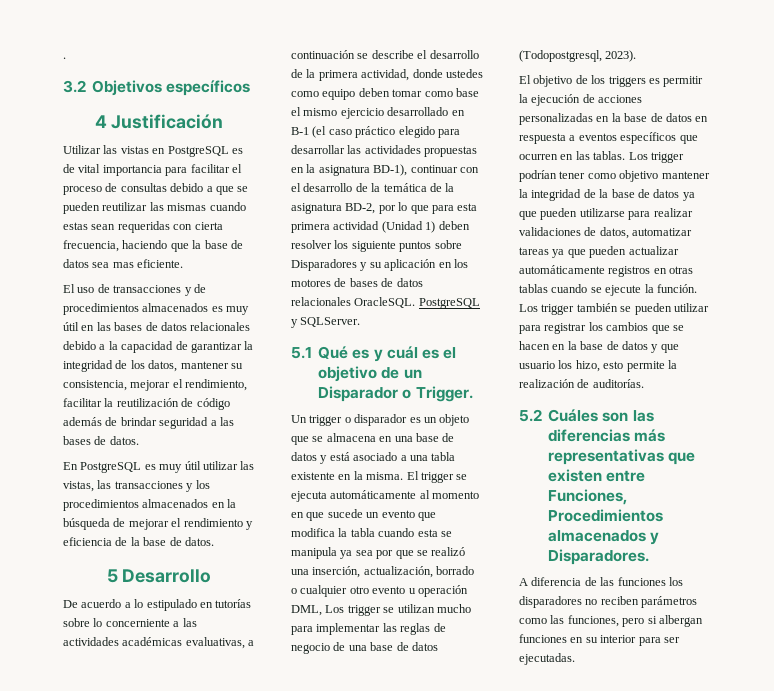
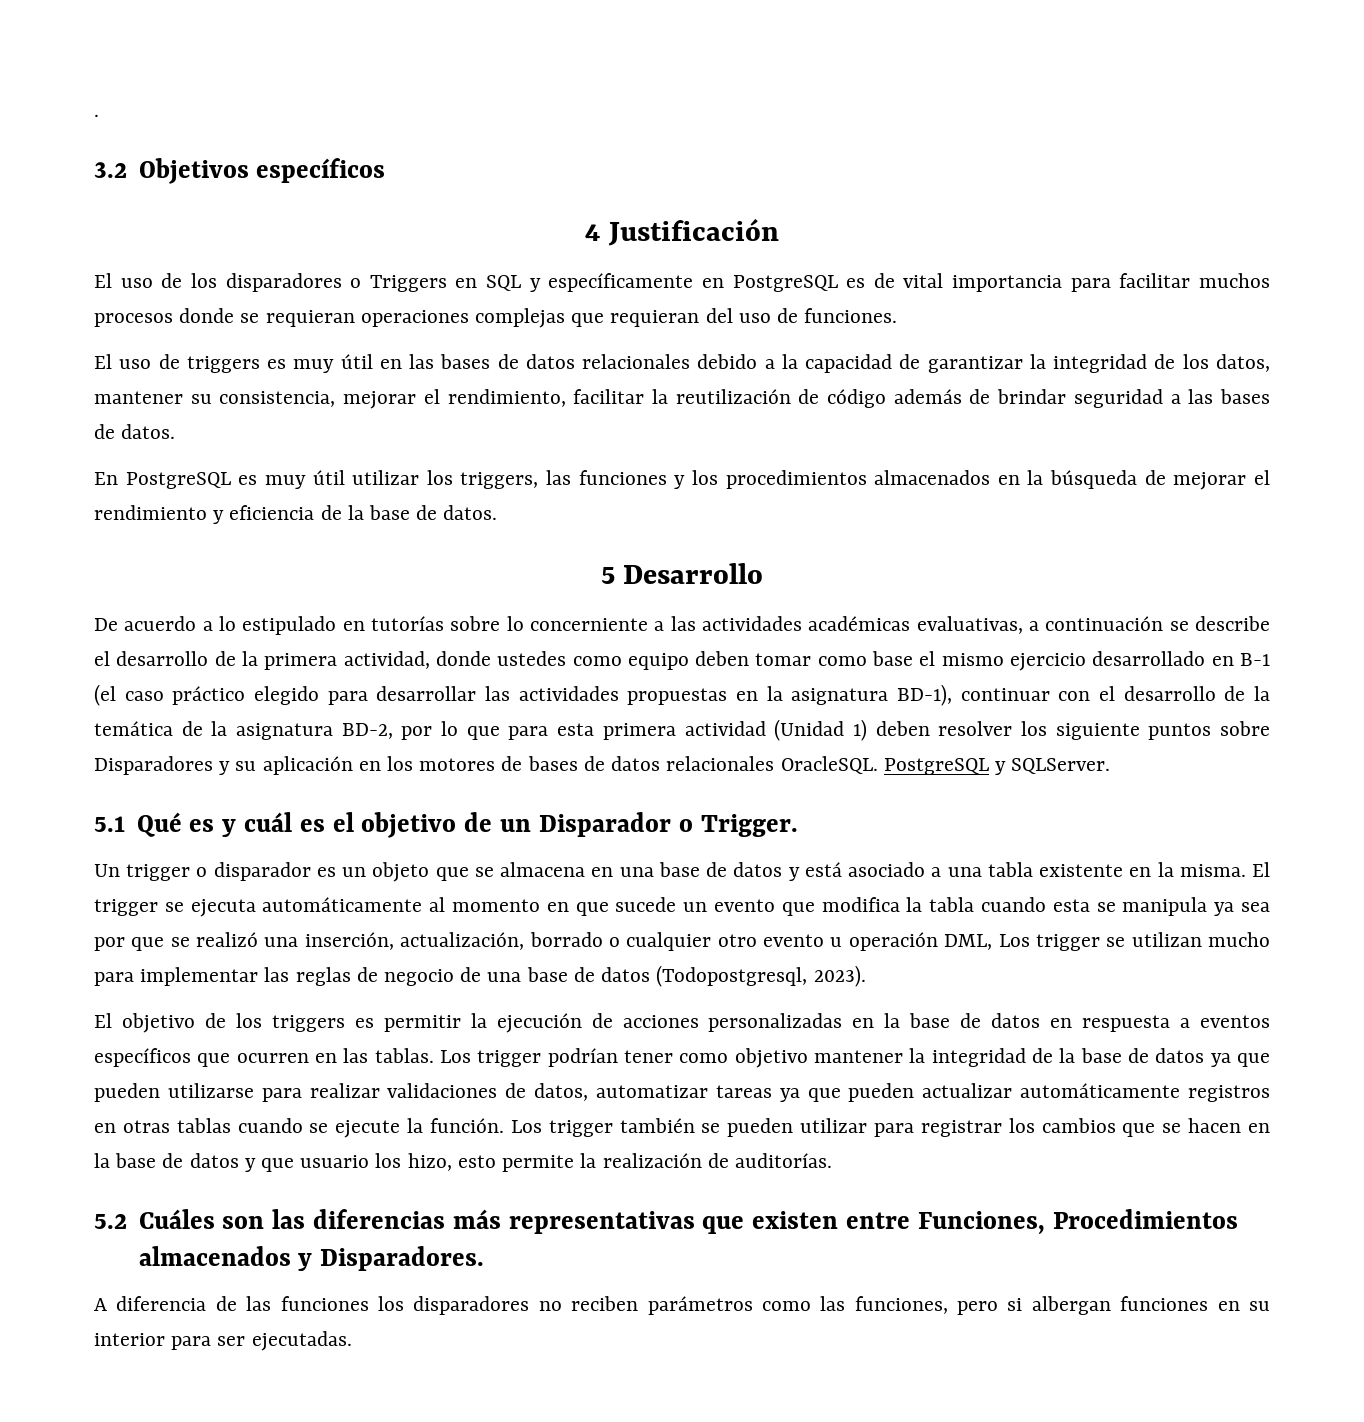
- Utilizar las vistas en PostgreSQL es de vital importancia para facilitar el proceso de consultas debido a que se pueden reutilizar las mismas cuando estas sean requeridas con cierta frecuencia, haciendo que la base de datos sea mas eficiente.
- El uso de transacciones y de procedimientos almacenados es muy útil en las bases de datos relacionales debido a la capacidad de garantizar la integridad de los datos, mantener su consistencia, mejorar el rendimiento, facilitar la reutilización de código además de brindar seguridad a las bases de datos.
+ El uso de los disparadores o Triggers en SQL y específicamente en PostgreSQL es de vital importancia para facilitar muchos procesos donde se requieran operaciones complejas que requieran del uso de funciones.
+ El uso de triggers es muy útil en las bases de datos relacionales debido a la capacidad de garantizar la integridad de los datos, mantener su consistencia, mejorar el rendimiento, facilitar la reutilización de código además de brindar seguridad a las bases de datos.
- En PostgreSQL es muy útil utilizar las vistas, las transacciones y los procedimientos almacenados en la búsqueda de mejorar el rendimiento y eficiencia de la base de datos.
+ En PostgreSQL es muy útil utilizar los triggers, las funciones y los procedimientos almacenados en la búsqueda de mejorar el rendimiento y eficiencia de la base de datos.

